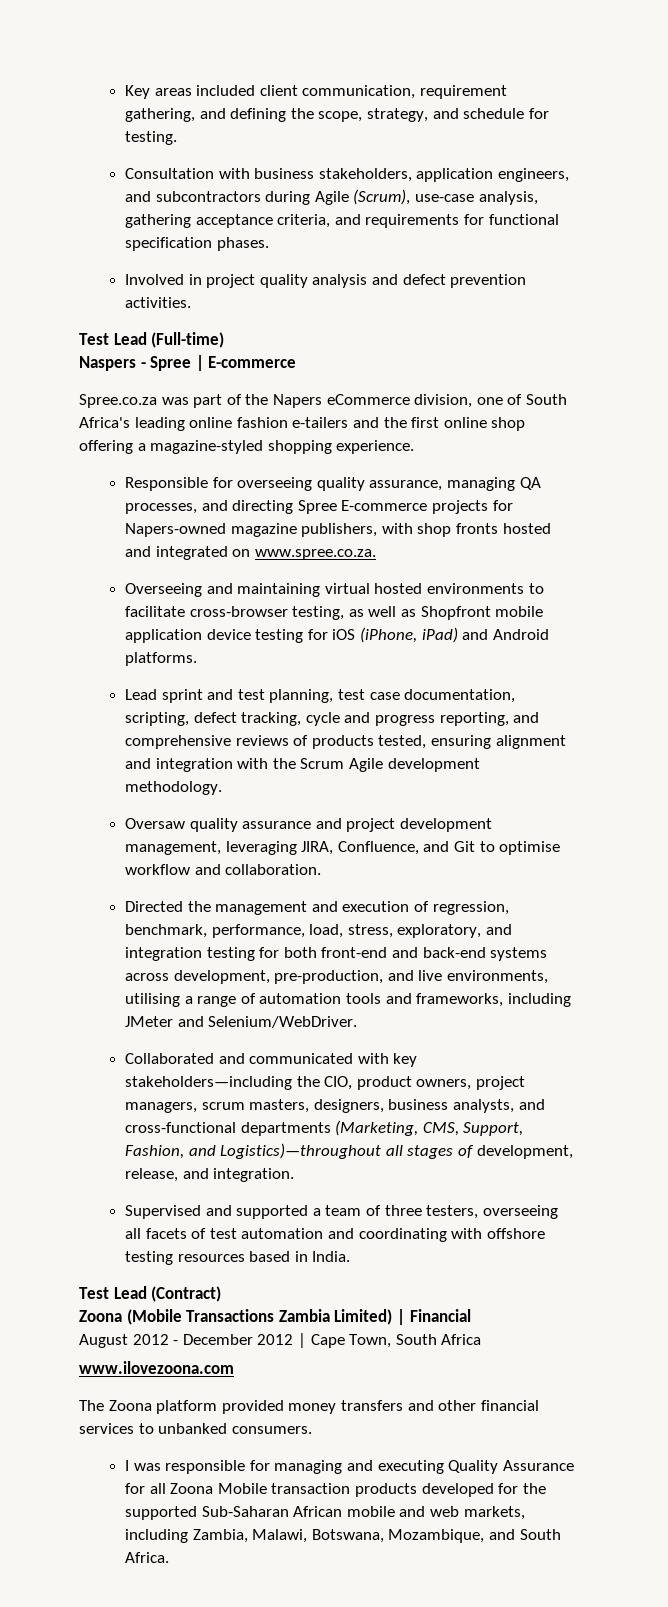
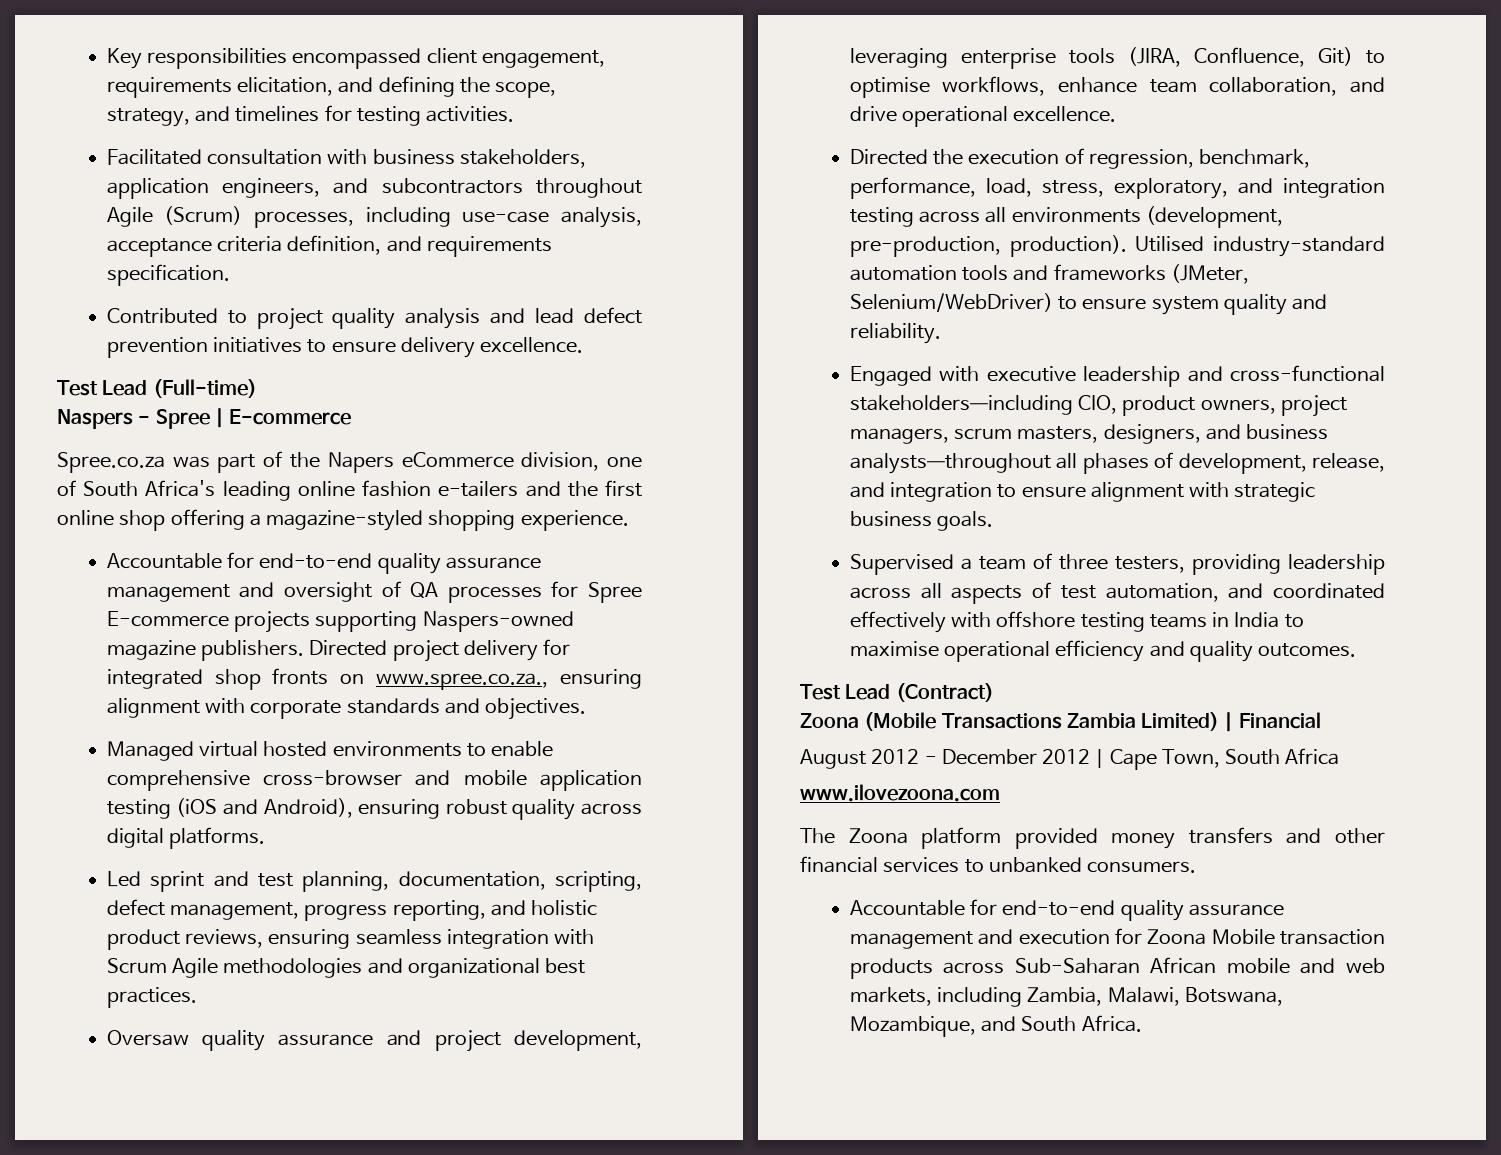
- Key areas included client communication, requirement gathering, and defining the scope, strategy, and schedule for testing.
- Consultation with business stakeholders, application engineers, and subcontractors during Agile (Scrum), use-case analysis, gathering acceptance criteria, and requirements for functional specification phases.
- Involved in project quality analysis and defect prevention activities.
+ Key responsibilities encompassed client engagement, requirements elicitation, and defining the scope, strategy, and timelines for testing activities.
+ Facilitated consultation with business stakeholders, application engineers, and subcontractors throughout Agile (Scrum) processes, including use-case analysis, acceptance criteria definition, and requirements specification.
+ Contributed to project quality analysis and lead defect prevention initiatives to ensure delivery excellence.
- Responsible for overseeing quality assurance, managing QA processes, and directing Spree E-commerce projects for Napers-owned magazine publishers, with shop fronts hosted and integrated on www.spree.co.za.
- Overseeing and maintaining virtual hosted environments to facilitate cross-browser testing, as well as Shopfront mobile application device testing for iOS (iPhone, iPad) and Android platforms.
+ Accountable for end-to-end quality assurance management and oversight of QA processes for Spree E-commerce projects supporting Naspers-owned magazine publishers. Directed project delivery for integrated shop fronts on www.spree.co.za., ensuring alignment with corporate standards and objectives.
+ Managed virtual hosted environments to enable comprehensive cross-browser and mobile application testing (iOS and Android), ensuring robust quality across digital platforms.
- Lead sprint and test planning, test case documentation, scripting, defect tracking, cycle and progress reporting, and comprehensive reviews of products tested, ensuring alignment and integration with the Scrum Agile development methodology.
+ Led sprint and test planning, documentation, scripting, defect management, progress reporting, and holistic product reviews, ensuring seamless integration with Scrum Agile methodologies and organizational best practices.
- Oversaw quality assurance and project development management, leveraging JIRA, Confluence, and Git to optimise workflow and collaboration.
+ Oversaw quality assurance and project development, leveraging enterprise tools (JIRA, Confluence, Git) to optimise workflows, enhance team collaboration, and drive operational excellence.
- Directed the management and execution of regression, benchmark, performance, load, stress, exploratory, and integration testing for both front-end and back-end systems across development, pre-production, and live environments, utilising a range of automation tools and frameworks, including JMeter and Selenium/WebDriver.
- Collaborated and communicated with key stakeholders—including the CIO, product owners, project managers, scrum masters, designers, business analysts, and cross-functional departments (Marketing, CMS, Support, Fashion, and Logistics)—throughout all stages of development, release, and integration.
+ Directed the execution of regression, benchmark, performance, load, stress, exploratory, and integration testing across all environments (development, pre-production, production). Utilised industry-standard automation tools and frameworks (JMeter, Selenium/WebDriver) to ensure system quality and reliability.
+ Engaged with executive leadership and cross-functional stakeholders—including CIO, product owners, project managers, scrum masters, designers, and business analysts—throughout all phases of development, release, and integration to ensure alignment with strategic business goals.
- Supervised and supported a team of three testers, overseeing all facets of test automation and coordinating with offshore testing resources based in India.
+ Supervised a team of three testers, providing leadership across all aspects of test automation, and coordinated effectively with offshore testing teams in India to maximise operational efficiency and quality outcomes.
- I was responsible for managing and executing Quality Assurance for all Zoona Mobile transaction products developed for the supported Sub-Saharan African mobile and web markets, including Zambia, Malawi, Botswana, Mozambique, and South Africa.
+ Accountable for end-to-end quality assurance management and execution for Zoona Mobile transaction products across Sub-Saharan African mobile and web markets, including Zambia, Malawi, Botswana, Mozambique, and South Africa.

